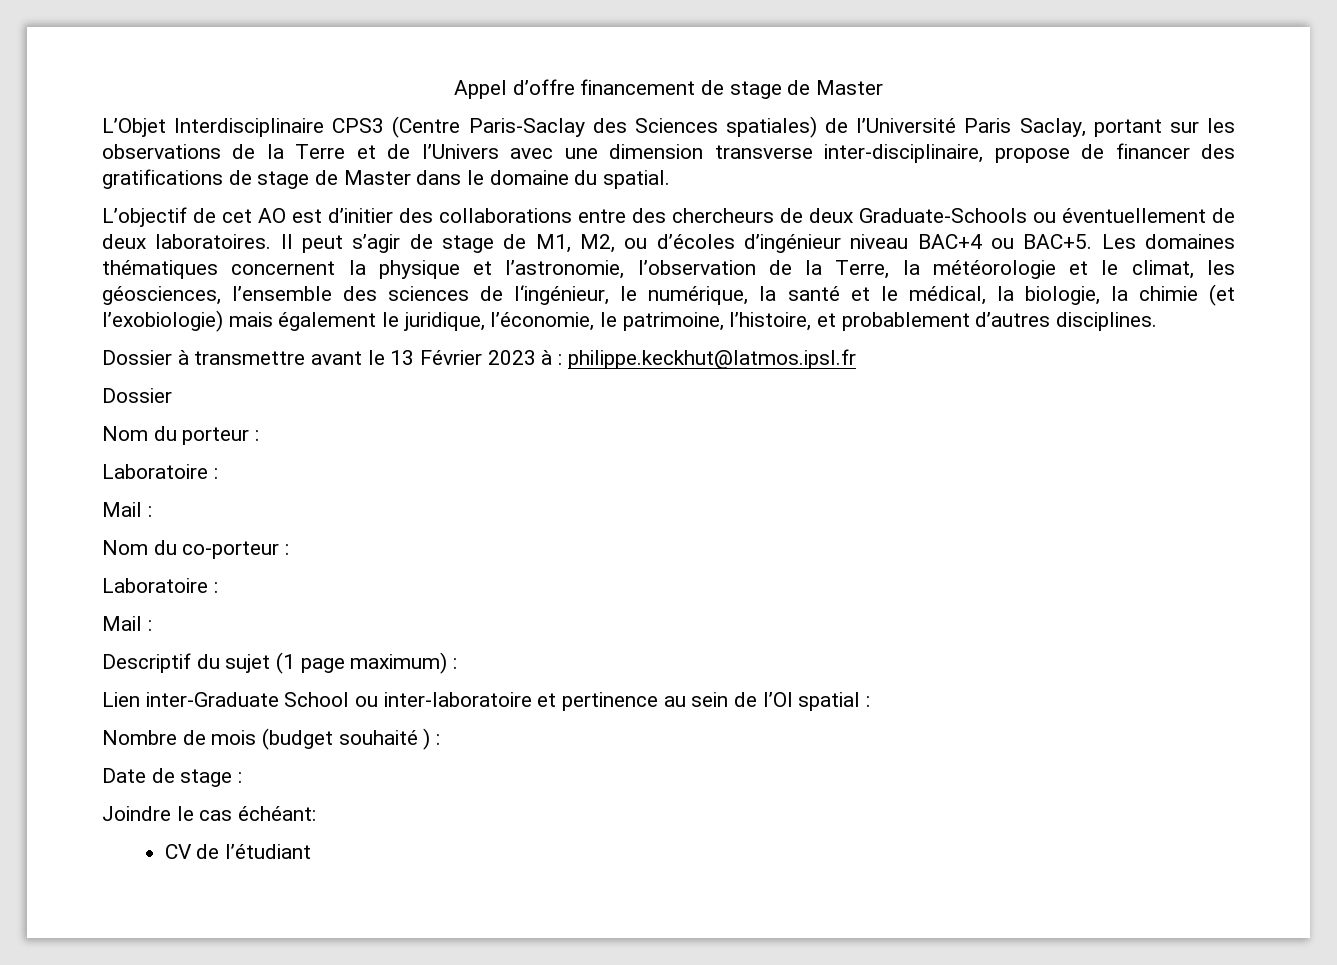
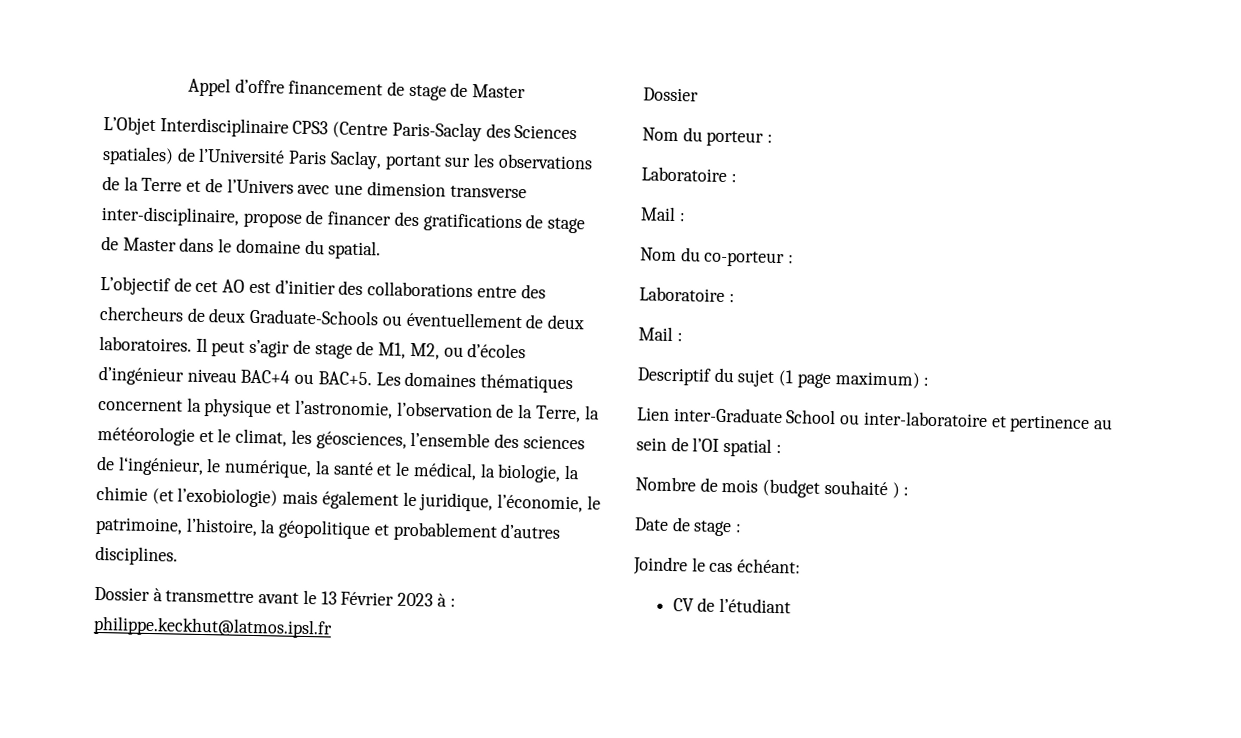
- Les domaines thématiques concernent la physique et l’astronomie, l’observation de la Terre, la météorologie et le climat, les géosciences, l’ensemble des sciences de l‘ingénieur, le numérique, la santé et le médical, la biologie, la chimie (et l’exobiologie) mais également le juridique, l’économie, le patrimoine, l’histoire, et probablement d’autres disciplines.
+ Les domaines thématiques concernent la physique et l’astronomie, l’observation de la Terre, la météorologie et le climat, les géosciences, l’ensemble des sciences de l‘ingénieur, le numérique, la santé et le médical, la biologie, la chimie (et l’exobiologie) mais également le juridique, l’économie, le patrimoine, l’histoire, la géopolitique et probablement d’autres disciplines.

